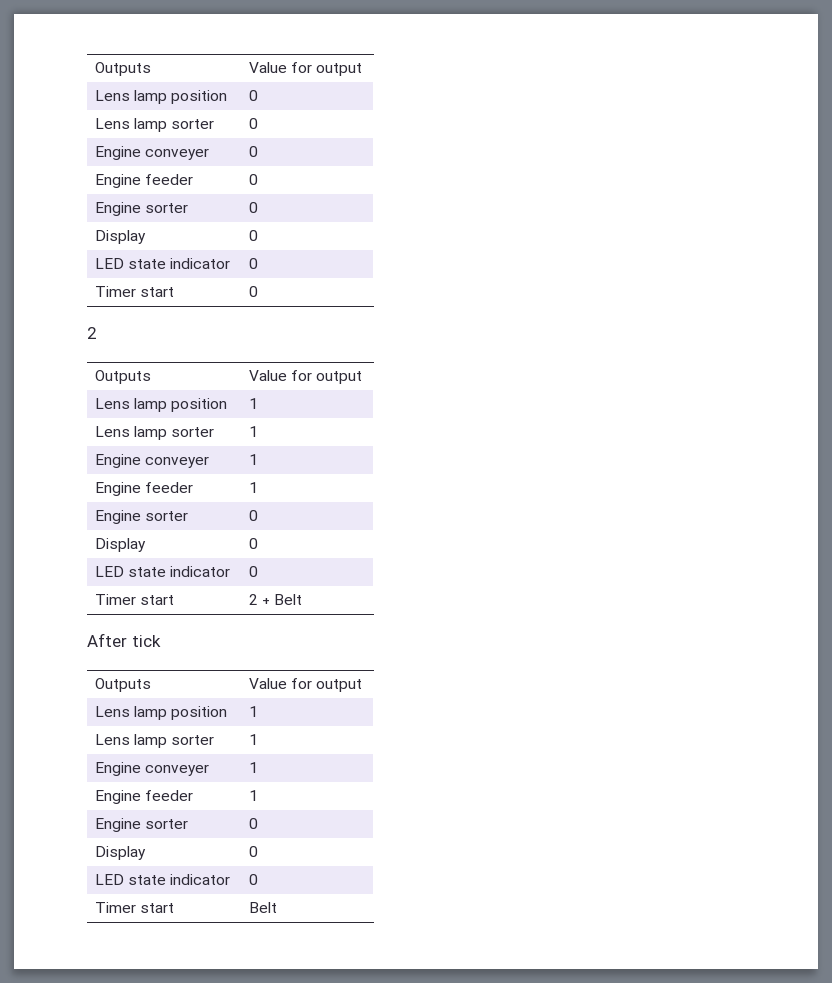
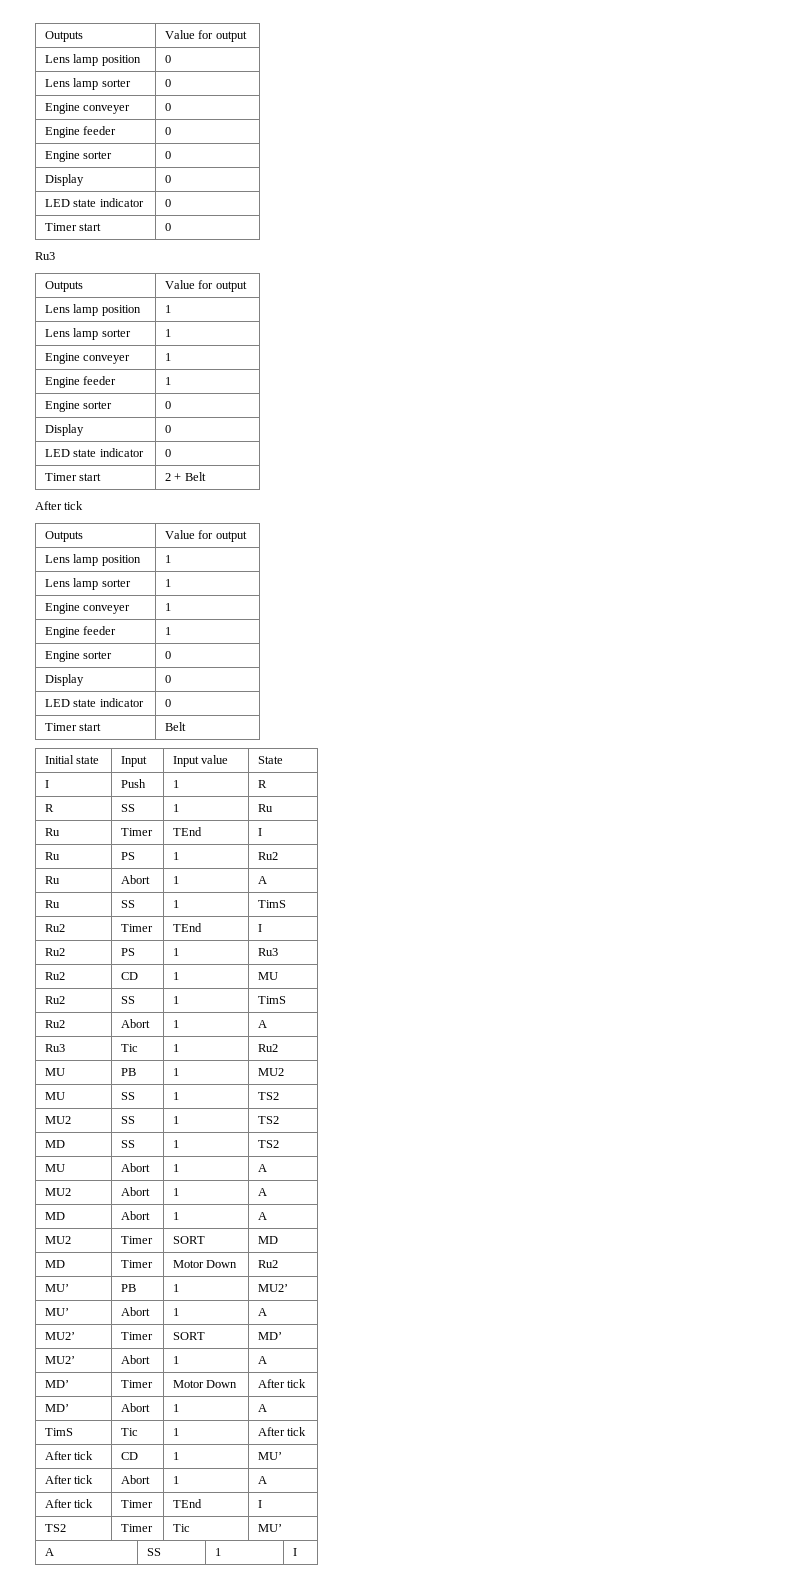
  Timer start | 0
- 2
+ Ru3
+ Initial state | Input | Input value | State
+ I | Push | 1 | R
+ R | SS | 1 | Ru
+ Ru | Timer | TEnd | I
+ Ru | PS | 1 | Ru2
+ Ru | Abort | 1 | A
+ Ru | SS | 1 | TimS
+ Ru2 | Timer | TEnd | I
+ Ru2 | PS | 1 | Ru3
+ Ru2 | CD | 1 | MU
+ Ru2 | SS | 1 | TimS
+ Ru2 | Abort | 1 | A
+ Ru3 | Tic | 1 | Ru2
+ MU | PB | 1 | MU2
+ MU | SS | 1 | TS2
+ MU2 | SS | 1 | TS2
+ MD | SS | 1 | TS2
+ MU | Abort | 1 | A
+ MU2 | Abort | 1 | A
+ MD | Abort | 1 | A
+ MU2 | Timer | SORT | MD
+ MD | Timer | Motor Down | Ru2
+ MU’ | PB | 1 | MU2’
+ MU’ | Abort | 1 | A
+ MU2’ | Timer | SORT | MD’
+ MU2’ | Abort | 1 | A
+ MD’ | Timer | Motor Down | After tick
+ MD’ | Abort | 1 | A
+ TimS | Tic | 1 | After tick
+ After tick | CD | 1 | MU’
+ After tick | Abort | 1 | A
+ After tick | Timer | TEnd | I
+ TS2 | Timer | Tic | MU’
+ A | SS | 1 | I

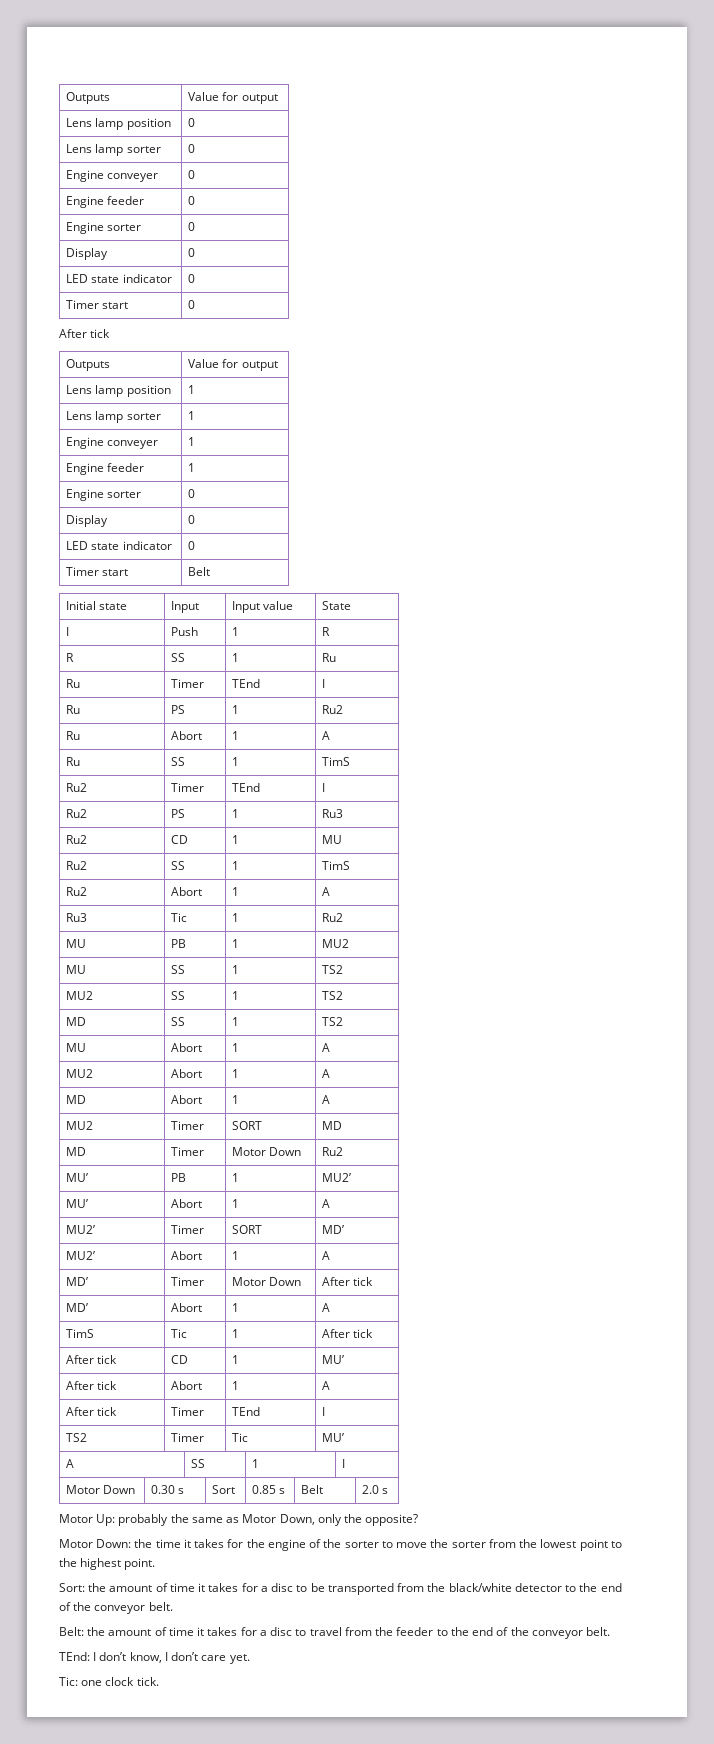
  Timer start | 0
- Ru3
- Outputs | Value for output
- Lens lamp position | 1
- Lens lamp sorter | 1
- Engine conveyer | 1
- Engine feeder | 1
- Engine sorter | 0
- Display | 0
- LED state indicator | 0
- Timer start | 2 + Belt
+ Motor Down | 0.30 s | Sort | 0.85 s | Belt | 2.0 s
+ Motor Up: probably the same as Motor Down, only the opposite?
+ Motor Down: the time it takes for the engine of the sorter to move the sorter from the lowest point to the highest point.
+ Sort: the amount of time it takes for a disc to be transported from the black/white detector to the end of the conveyor belt.
+ Belt: the amount of time it takes for a disc to travel from the feeder to the end of the conveyor belt.
+ TEnd: I don’t know, I don’t care yet.
+ Tic: one clock tick.

